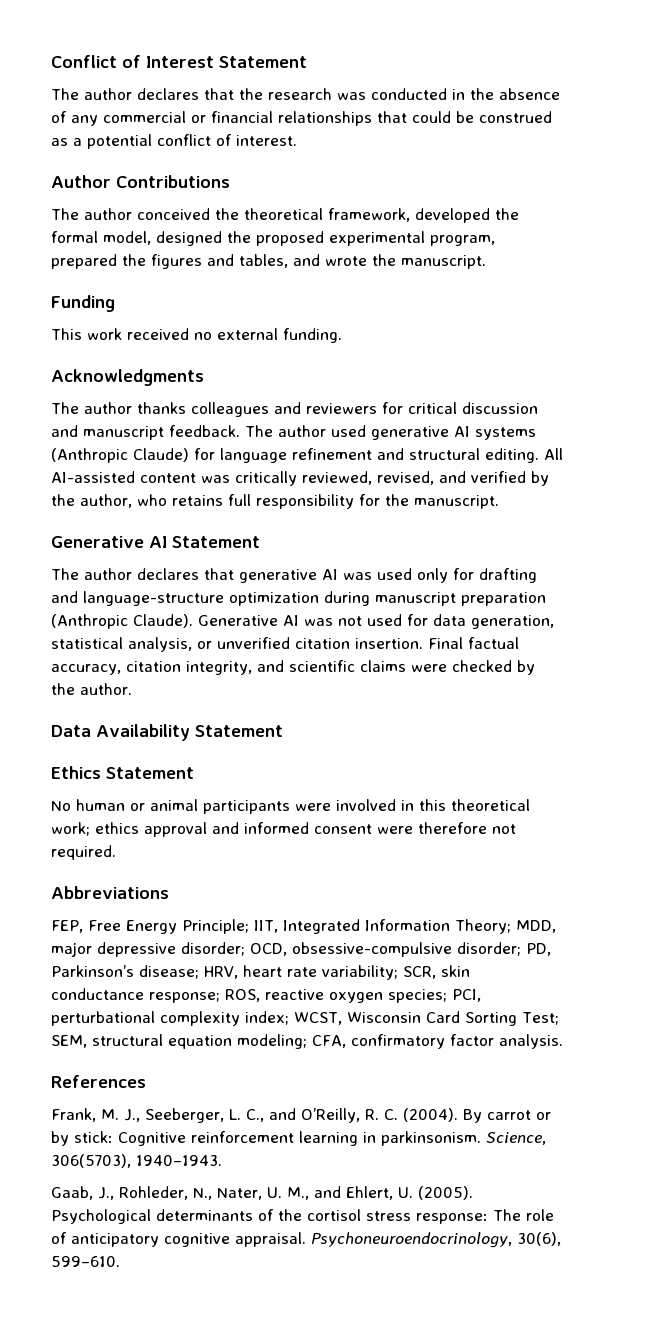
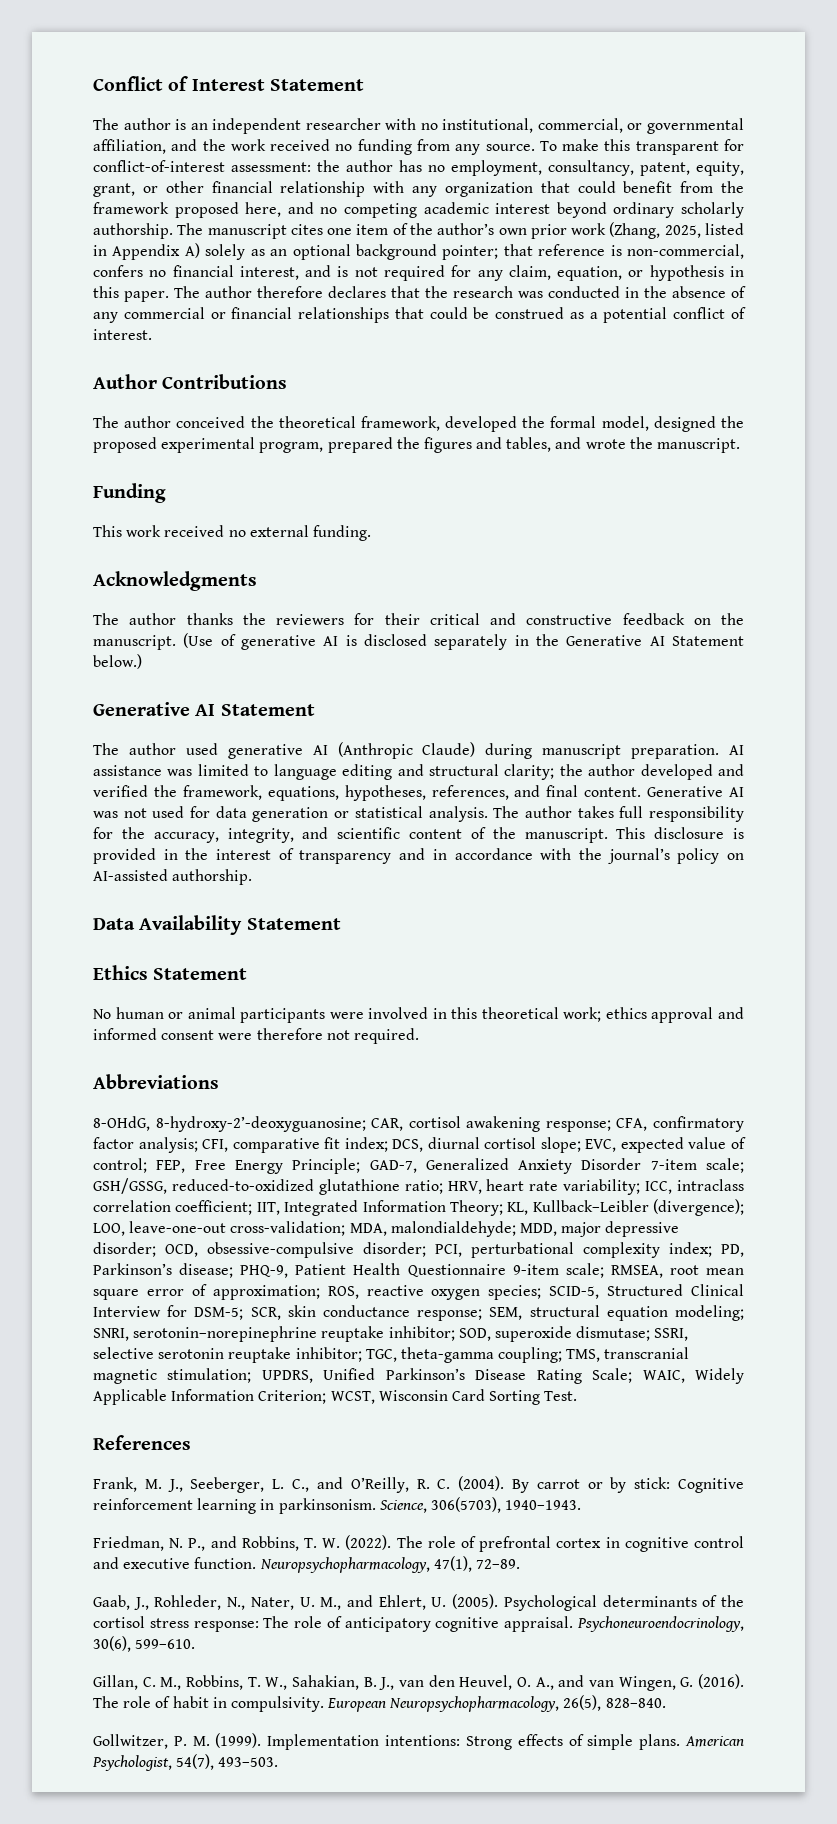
- The author declares that the research was conducted in the absence of any commercial or financial relationships that could be construed as a potential conflict of interest.
+ The author is an independent researcher with no institutional, commercial, or governmental affiliation, and the work received no funding from any source. To make this transparent for conflict-of-interest assessment: the author has no employment, consultancy, patent, equity, grant, or other financial relationship with any organization that could benefit from the framework proposed here, and no competing academic interest beyond ordinary scholarly authorship. The manuscript cites one item of the author’s own prior work (Zhang, 2025, listed in Appendix A) solely as an optional background pointer; that reference is non-commercial, confers no financial interest, and is not required for any claim, equation, or hypothesis in this paper. The author therefore declares that the research was conducted in the absence of any commercial or financial relationships that could be construed as a potential conflict of interest.
- The author thanks colleagues and reviewers for critical discussion and manuscript feedback. The author used generative AI systems (Anthropic Claude) for language refinement and structural editing. All AI-assisted content was critically reviewed, revised, and verified by the author, who retains full responsibility for the manuscript.
+ The author thanks the reviewers for their critical and constructive feedback on the manuscript. (Use of generative AI is disclosed separately in the Generative AI Statement below.)
- The author declares that generative AI was used only for drafting and language-structure optimization during manuscript preparation (Anthropic Claude).
+ The author used generative AI (Anthropic Claude) during manuscript preparation. AI assistance was limited to language editing and structural clarity; the author developed and verified the framework, equations, hypotheses, references, and final content.
- Generative AI was not used for data generation, statistical analysis, or unverified citation insertion. Final factual accuracy, citation integrity, and scientific claims were checked by the author.
+ Generative AI was not used for data generation or statistical analysis. The author takes full responsibility for the accuracy, integrity, and scientific content of the manuscript. This disclosure is provided in the interest of transparency and in accordance with the journal’s policy on AI-assisted authorship.
- FEP, Free Energy Principle; IIT, Integrated Information Theory; MDD, major depressive disorder; OCD, obsessive-compulsive disorder; PD, Parkinson’s disease; HRV, heart rate variability; SCR, skin conductance response; ROS, reactive oxygen species; PCI, perturbational complexity index; WCST, Wisconsin Card Sorting Test; SEM, structural equation modeling; CFA, confirmatory factor analysis.
+ 8-OHdG, 8-hydroxy-2’-deoxyguanosine; CAR, cortisol awakening response; CFA, confirmatory factor analysis; CFI, comparative fit index; DCS, diurnal cortisol slope; EVC, expected value of control; FEP, Free Energy Principle; GAD-7, Generalized Anxiety Disorder 7-item scale; GSH/GSSG, reduced-to-oxidized glutathione ratio; HRV, heart rate variability; ICC, intraclass correlation coefficient; IIT, Integrated Information Theory; KL, Kullback–Leibler (divergence); LOO, leave-one-out cross-validation; MDA, malondialdehyde; MDD, major depressive disorder; OCD, obsessive-compulsive disorder; PCI, perturbational complexity index; PD, Parkinson’s disease; PHQ-9, Patient Health Questionnaire 9-item scale; RMSEA, root mean square error of approximation; ROS, reactive oxygen species; SCID-5, Structured Clinical Interview for DSM-5; SCR, skin conductance response; SEM, structural equation modeling; SNRI, serotonin–norepinephrine reuptake inhibitor; SOD, superoxide dismutase; SSRI, selective serotonin reuptake inhibitor; TGC, theta-gamma coupling; TMS, transcranial magnetic stimulation; UPDRS, Unified Parkinson’s Disease Rating Scale; WAIC, Widely Applicable Information Criterion; WCST, Wisconsin Card Sorting Test.
+ Friedman, N. P., and Robbins, T. W. (2022). The role of prefrontal cortex in cognitive control and executive function. Neuropsychopharmacology, 47(1), 72–89.
+ Gillan, C. M., Robbins, T. W., Sahakian, B. J., van den Heuvel, O. A., and van Wingen, G. (2016). The role of habit in compulsivity. European Neuropsychopharmacology, 26(5), 828–840.
+ Gollwitzer, P. M. (1999). Implementation intentions: Strong effects of simple plans. American Psychologist, 54(7), 493–503.

